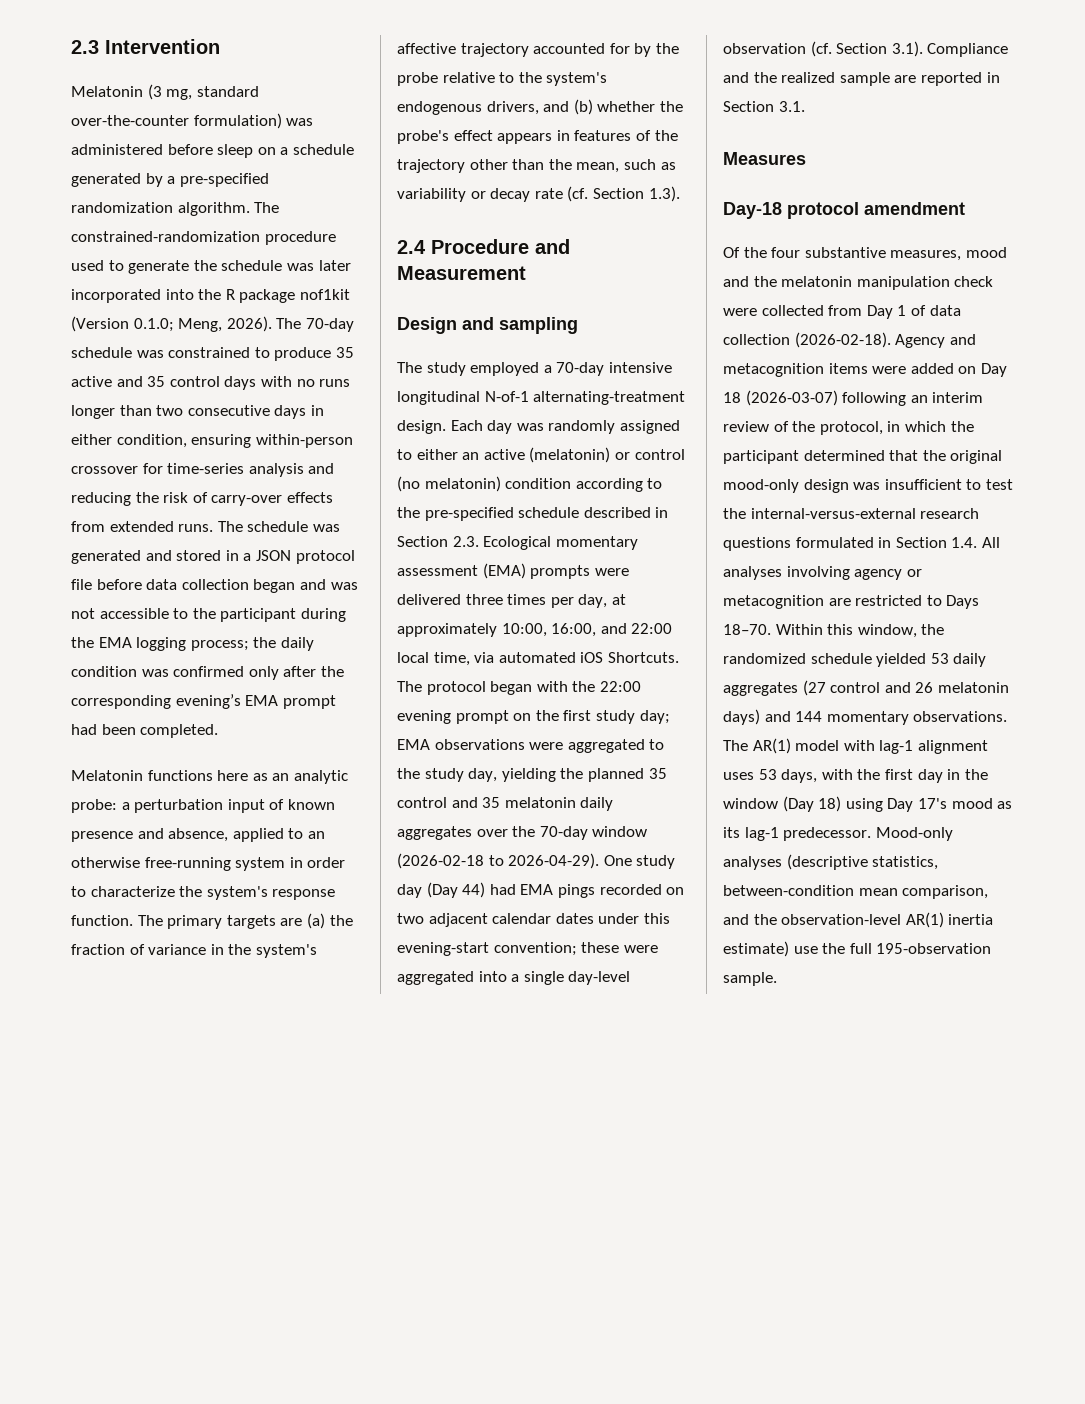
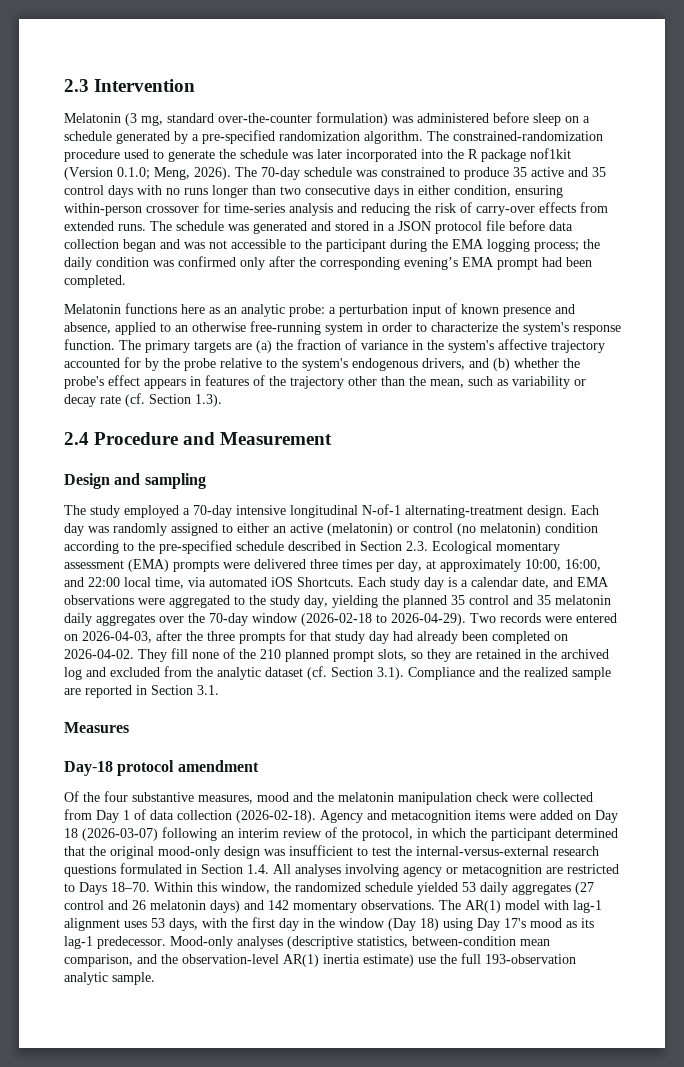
- The protocol began with the 22:00 evening prompt on the first study day; EMA observations were aggregated to the study day, yielding the planned 35 control and 35 melatonin daily aggregates over the 70-day window (2026-02-18 to 2026-04-29).
+ Each study day is a calendar date, and EMA observations were aggregated to the study day, yielding the planned 35 control and 35 melatonin daily aggregates over the 70-day window (2026-02-18 to 2026-04-29).
- One study day (Day 44) had EMA pings recorded on two adjacent calendar dates under this evening-start convention; these were aggregated into a single day-level observation (cf. Section 3.1). Compliance and the realized sample are reported in Section 3.1.
+ Two records were entered on 2026-04-03, after the three prompts for that study day had already been completed on 2026-04-02. They fill none of the 210 planned prompt slots, so they are retained in the archived log and excluded from the analytic dataset (cf. Section 3.1). Compliance and the realized sample are reported in Section 3.1.
- Within this window, the randomized schedule yielded 53 daily aggregates (27 control and 26 melatonin days) and 144 momentary observations.
+ Within this window, the randomized schedule yielded 53 daily aggregates (27 control and 26 melatonin days) and 142 momentary observations.
- Mood-only analyses (descriptive statistics, between-condition mean comparison, and the observation-level AR(1) inertia estimate) use the full 195-observation sample.
+ Mood-only analyses (descriptive statistics, between-condition mean comparison, and the observation-level AR(1) inertia estimate) use the full 193-observation analytic sample.

